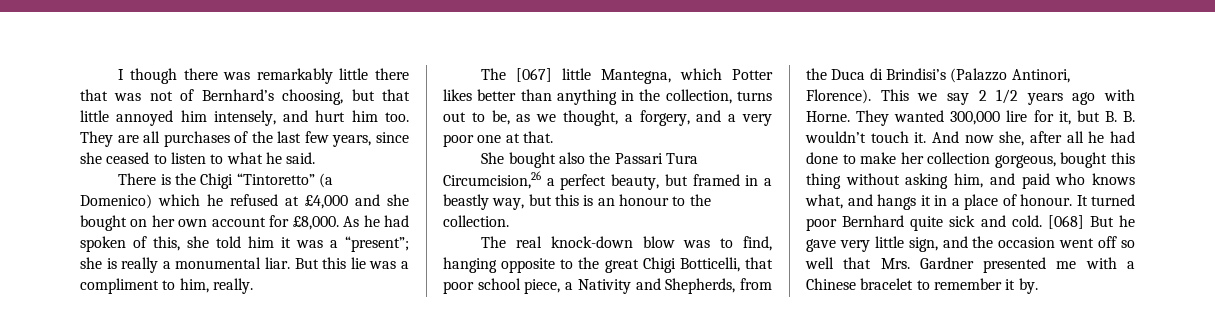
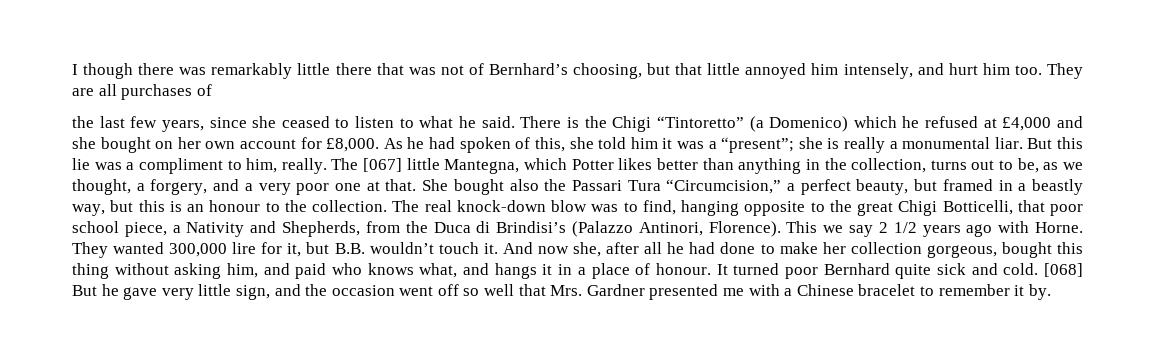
- They are all purchases of the last few years, since she ceased to listen to what he said.
- There is the Chigi “Tintoretto” (a Domenico) which he refused at £4,000 and she bought on her own account for £8,000.
+ They are all purchases of
+ the last few years, since she ceased to listen to what he said. There is the Chigi “Tintoretto” (a Domenico) which he refused at £4,000 and she bought on her own account for £8,000.
- But this lie was a compliment to him, really.
- The [067] little Mantegna, which Potter likes better than anything in the collection, turns out to be, as we thought, a forgery, and a very poor one at that.
- She bought also the Passari Tura Circumcision,26 a perfect beauty, but framed in a beastly way, but this is an honour to the collection.
- The real knock-down blow was to find, hanging opposite to the great Chigi Botticelli, that poor school piece, a Nativity and Shepherds, from the Duca di Brindisi’s (Palazzo Antinori, Florence).
+ But this lie was a compliment to him, really. The [067] little Mantegna, which Potter likes better than anything in the collection, turns out to be, as we thought, a forgery, and a very poor one at that. She bought also the Passari Tura “Circumcision,” a perfect beauty, but framed in a beastly way, but this is an honour to the collection. The real knock-down blow was to find, hanging opposite to the great Chigi Botticelli, that poor school piece, a Nativity and Shepherds, from the Duca di Brindisi’s (Palazzo Antinori, Florence).
- They wanted 300,000 lire for it, but B. B. wouldn’t touch it.
+ They wanted 300,000 lire for it, but B.B. wouldn’t touch it.

